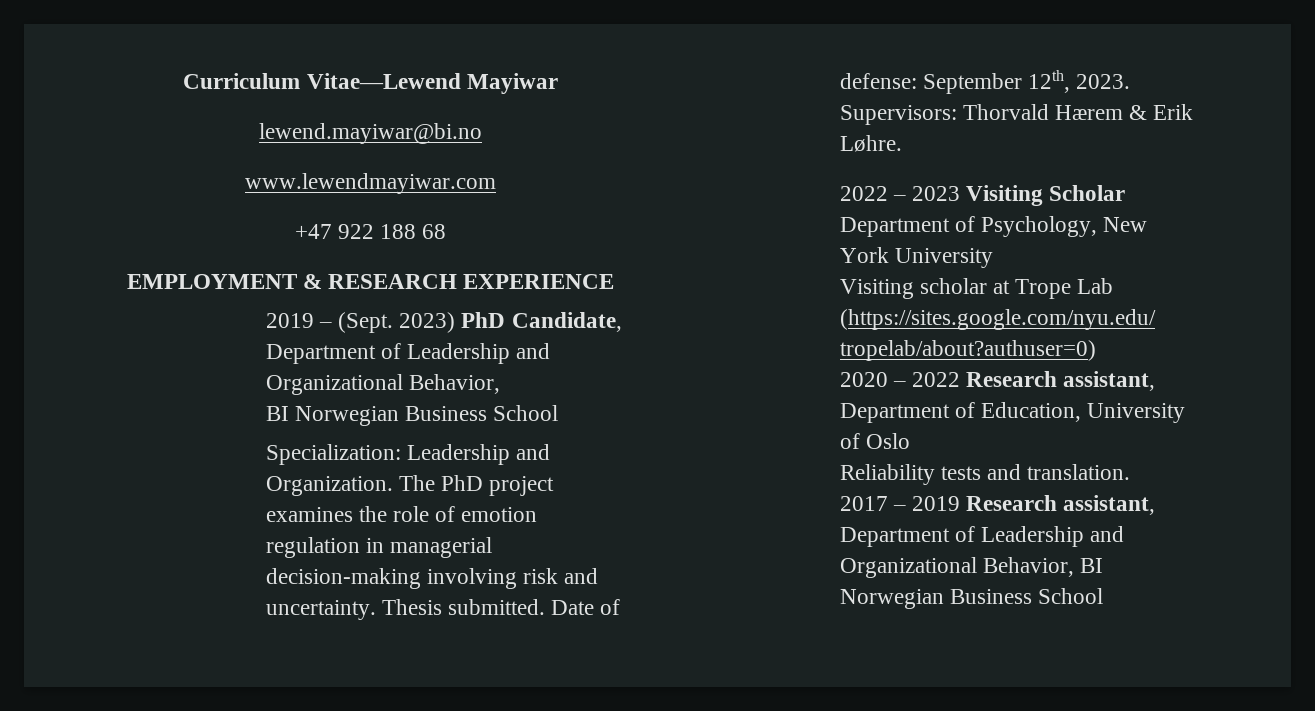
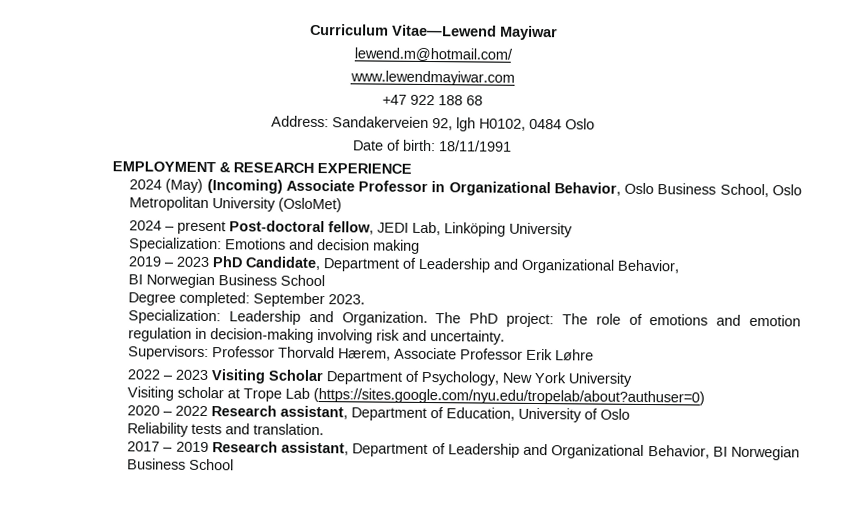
- lewend.mayiwar@bi.no
+ lewend.m@hotmail.com/
+ Address: Sandakerveien 92, lgh H0102, 0484 Oslo
+ Date of birth: 18/11/1991
  EMPLOYMENT & RESEARCH EXPERIENCE
+ 2024 (May) (Incoming) Associate Professor in Organizational Behavior, Oslo Business School, Oslo Metropolitan University (OsloMet)
+ 2024 – present Post-doctoral fellow, JEDI Lab, Linköping University
+ Specialization: Emotions and decision making
- 2019 – (Sept. 2023) PhD Candidate, Department of Leadership and Organizational Behavior,
+ 2019 – 2023 PhD Candidate, Department of Leadership and Organizational Behavior,
+ Degree completed: September 2023.
- The PhD project examines the role of emotion regulation in managerial decision-making involving risk and uncertainty. Thesis submitted. Date of defense: September 12th, 2023. Supervisors: Thorvald Hærem & Erik Løhre.
+ The PhD project: The role of emotions and emotion regulation in decision-making involving risk and uncertainty.
+ Supervisors: Professor Thorvald Hærem, Associate Professor Erik Løhre

